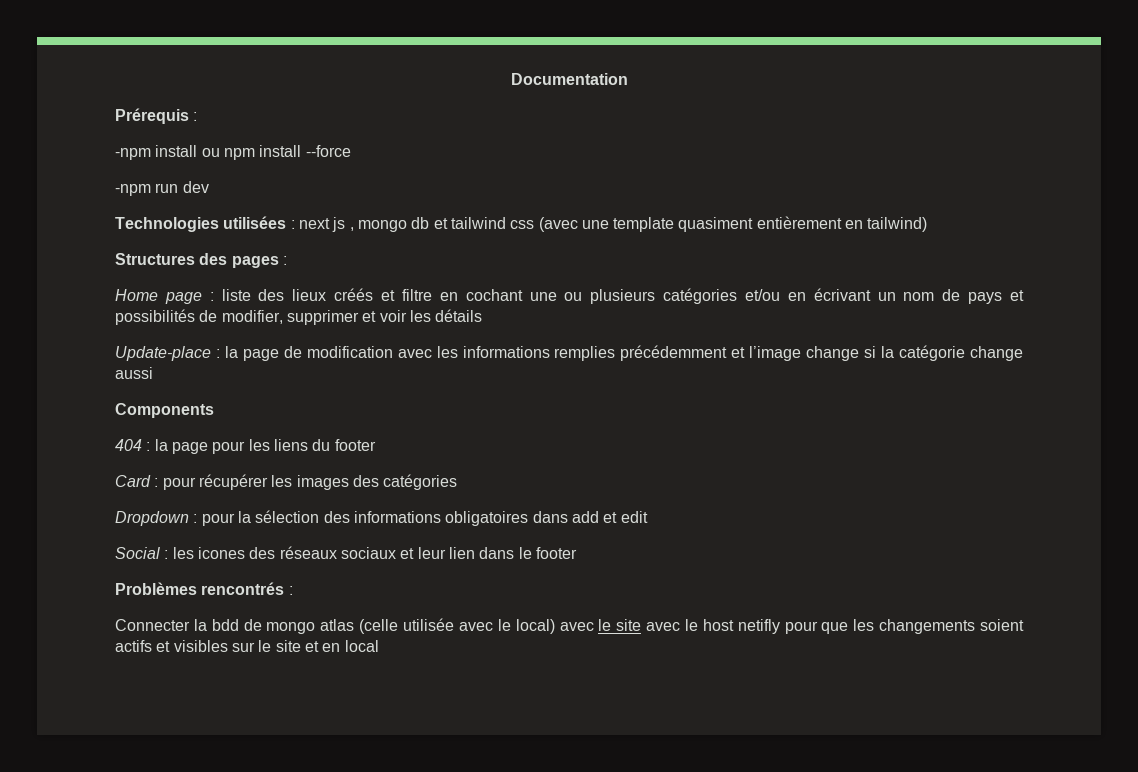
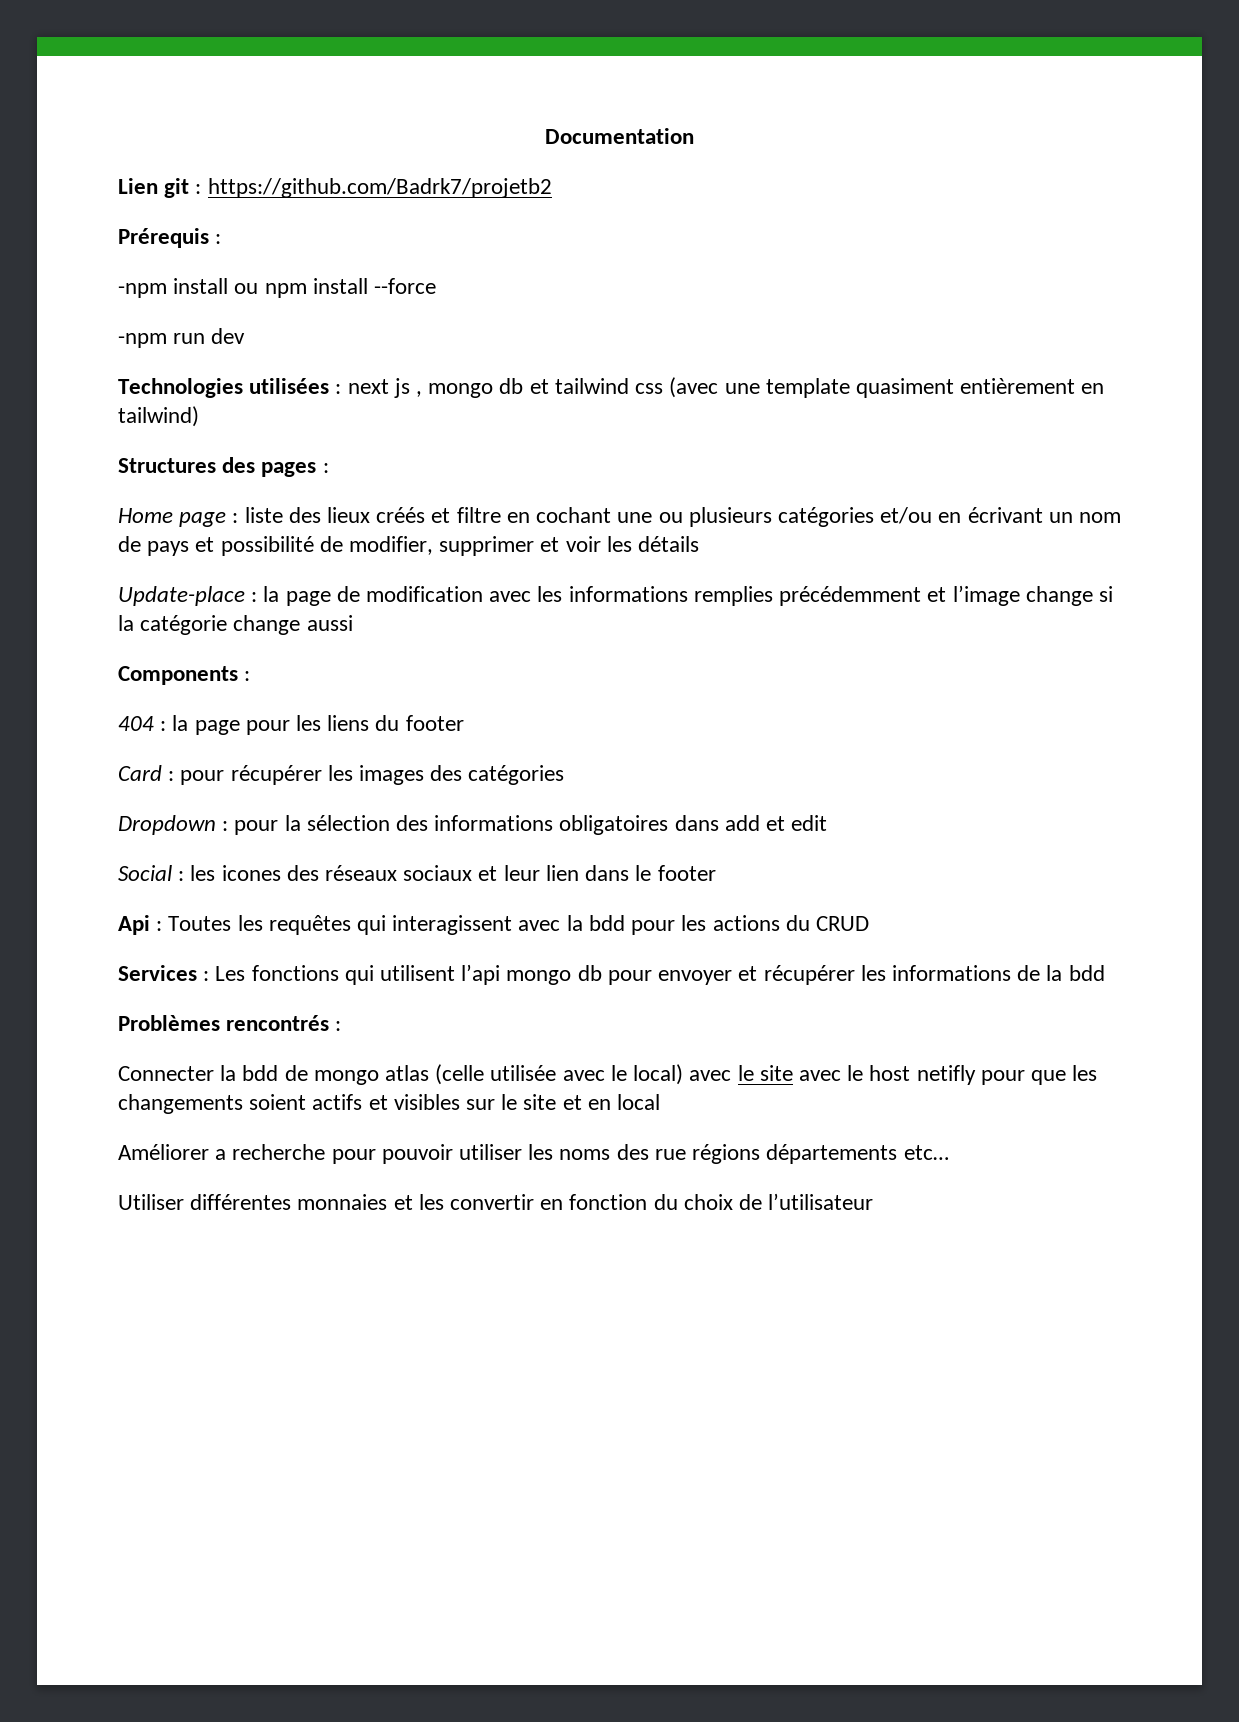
+ Lien git : https://github.com/Badrk7/projetb2
- Home page : liste des lieux créés et filtre en cochant une ou plusieurs catégories et/ou en écrivant un nom de pays et possibilités de modifier, supprimer et voir les détails
+ Home page : liste des lieux créés et filtre en cochant une ou plusieurs catégories et/ou en écrivant un nom de pays et possibilité de modifier, supprimer et voir les détails
- Components
+ Components :
+ Api : Toutes les requêtes qui interagissent avec la bdd pour les actions du CRUD
+ Services : Les fonctions qui utilisent l’api mongo db pour envoyer et récupérer les informations de la bdd
+ Améliorer a recherche pour pouvoir utiliser les noms des rue régions départements etc…
+ Utiliser différentes monnaies et les convertir en fonction du choix de l’utilisateur

